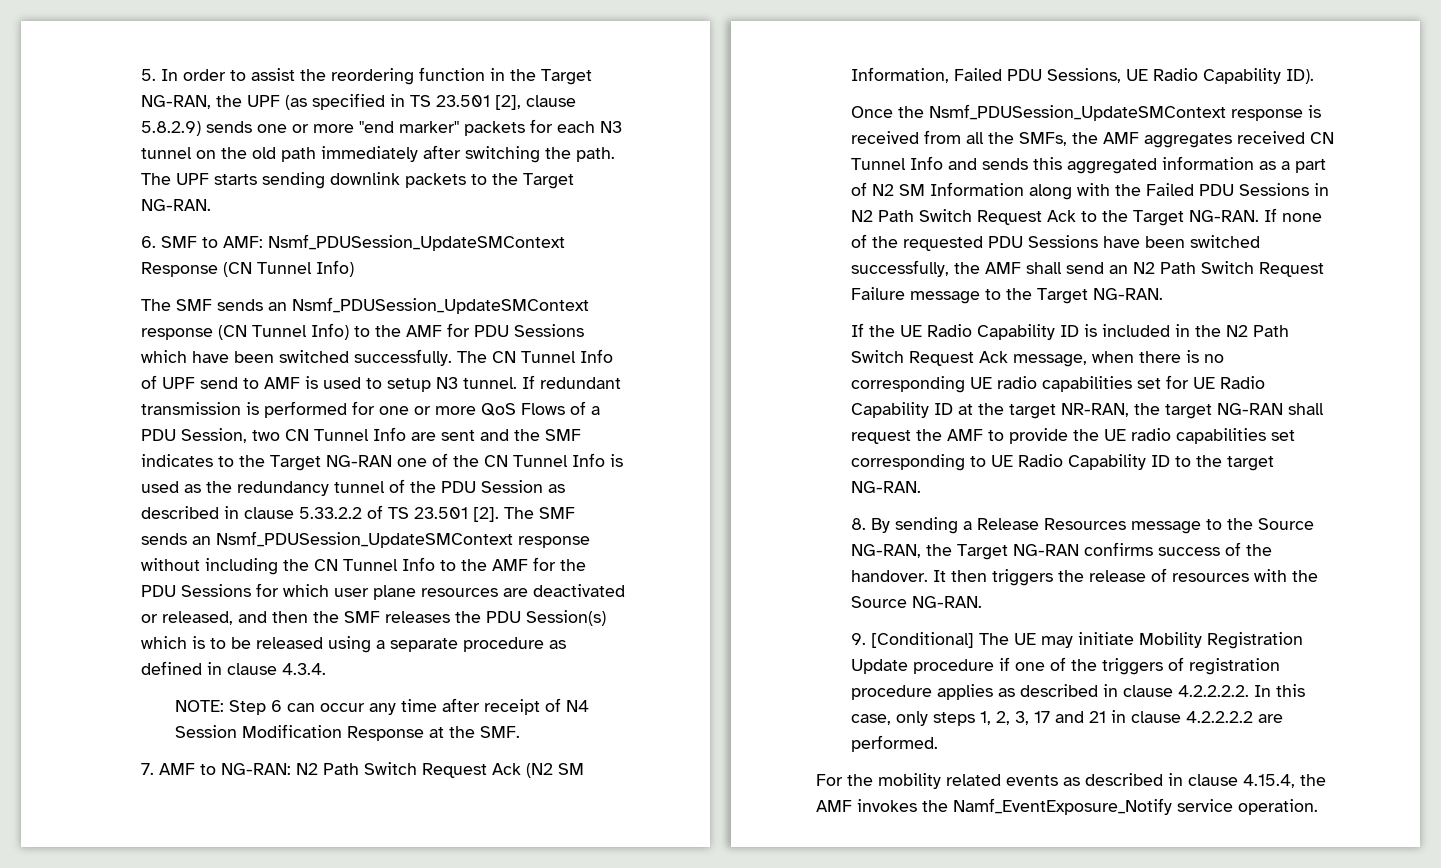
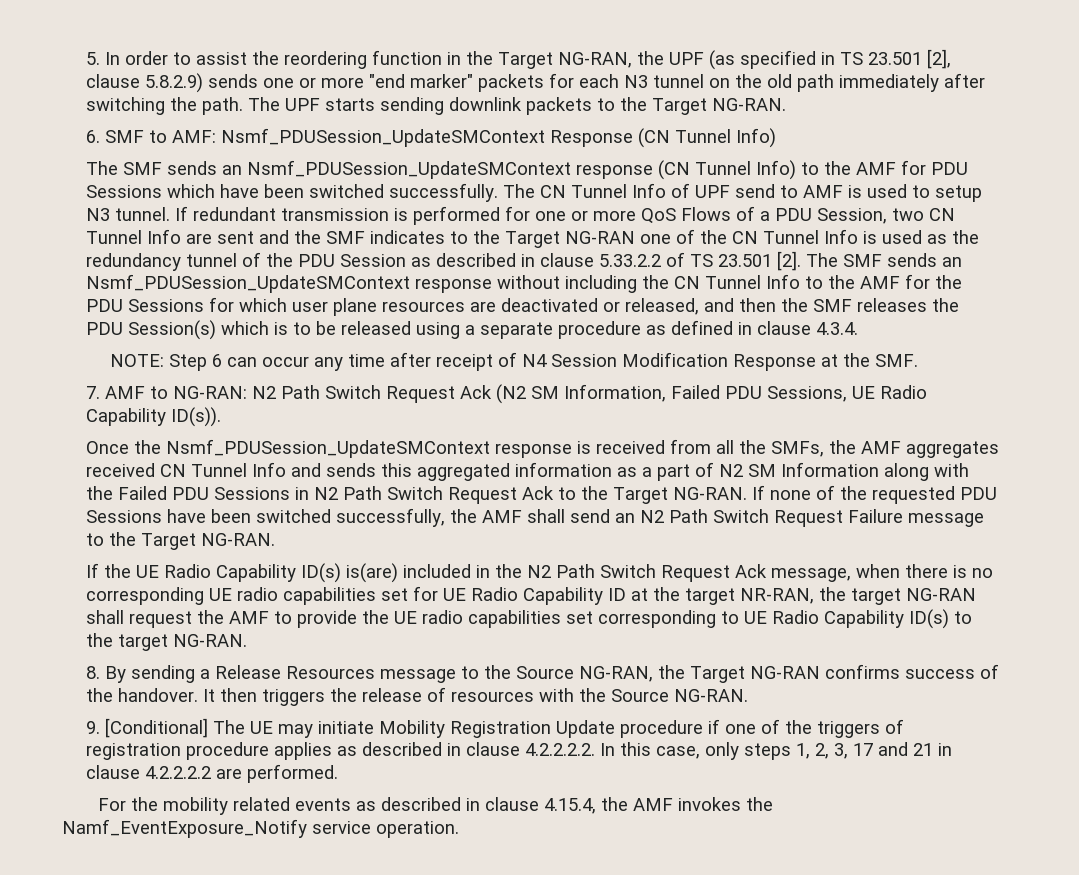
- 7. AMF to NG-RAN: N2 Path Switch Request Ack (N2 SM Information, Failed PDU Sessions, UE Radio Capability ID).
+ 7. AMF to NG-RAN: N2 Path Switch Request Ack (N2 SM Information, Failed PDU Sessions, UE Radio Capability ID(s)).
- If the UE Radio Capability ID is included in the N2 Path Switch Request Ack message, when there is no corresponding UE radio capabilities set for UE Radio Capability ID at the target NR-RAN, the target NG-RAN shall request the AMF to provide the UE radio capabilities set corresponding to UE Radio Capability ID to the target NG-RAN.
+ If the UE Radio Capability ID(s) is(are) included in the N2 Path Switch Request Ack message, when there is no corresponding UE radio capabilities set for UE Radio Capability ID at the target NR-RAN, the target NG-RAN shall request the AMF to provide the UE radio capabilities set corresponding to UE Radio Capability ID(s) to the target NG-RAN.

